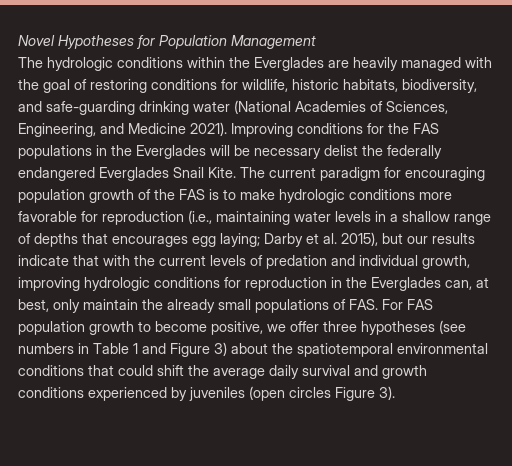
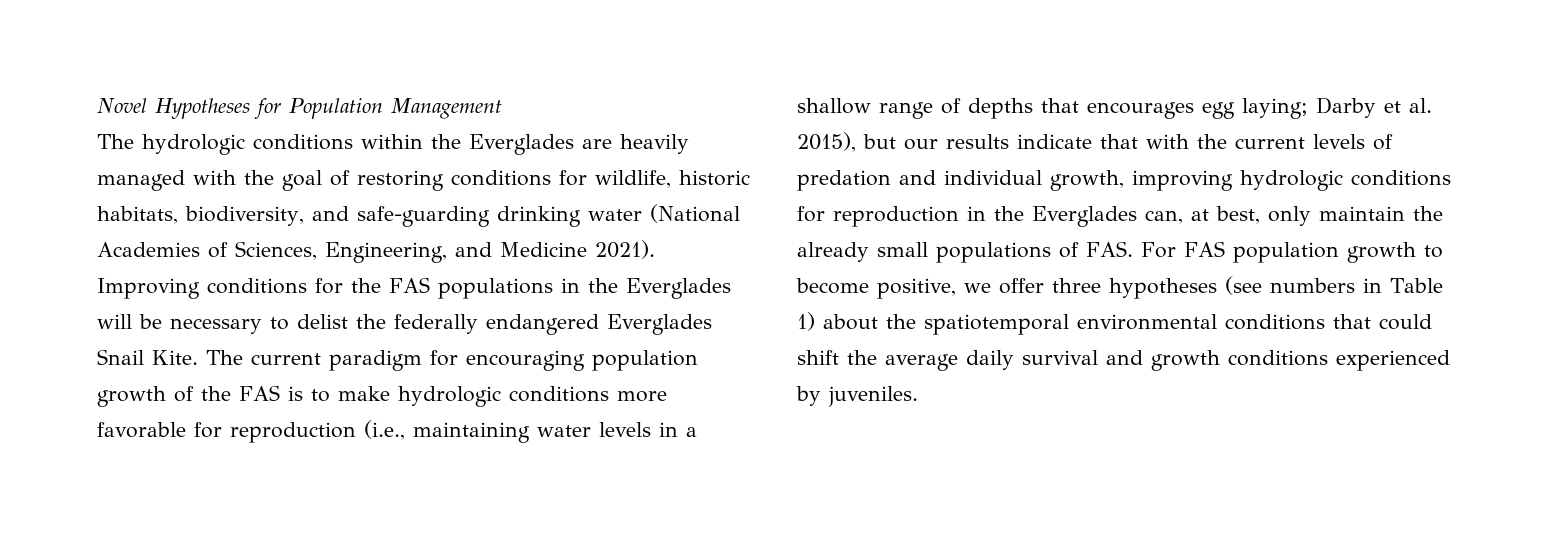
- Improving conditions for the FAS populations in the Everglades will be necessary delist the federally endangered Everglades Snail Kite.
+ Improving conditions for the FAS populations in the Everglades will be necessary to delist the federally endangered Everglades Snail Kite.
- Darby et al. 2015), but our results indicate that with the current levels of predation and individual growth, improving hydrologic conditions for reproduction in the Everglades can, at best, only maintain the already small populations of FAS. For FAS population growth to become positive, we offer three hypotheses (see numbers in Table 1 and Figure 3) about the spatiotemporal environmental conditions that could shift the average daily survival and growth conditions experienced by juveniles (open circles Figure 3).
+ Darby et al. 2015), but our results indicate that with the current levels of predation and individual growth, improving hydrologic conditions for reproduction in the Everglades can, at best, only maintain the already small populations of FAS. For FAS population growth to become positive, we offer three hypotheses (see numbers in Table 1) about the spatiotemporal environmental conditions that could shift the average daily survival and growth conditions experienced by juveniles.

